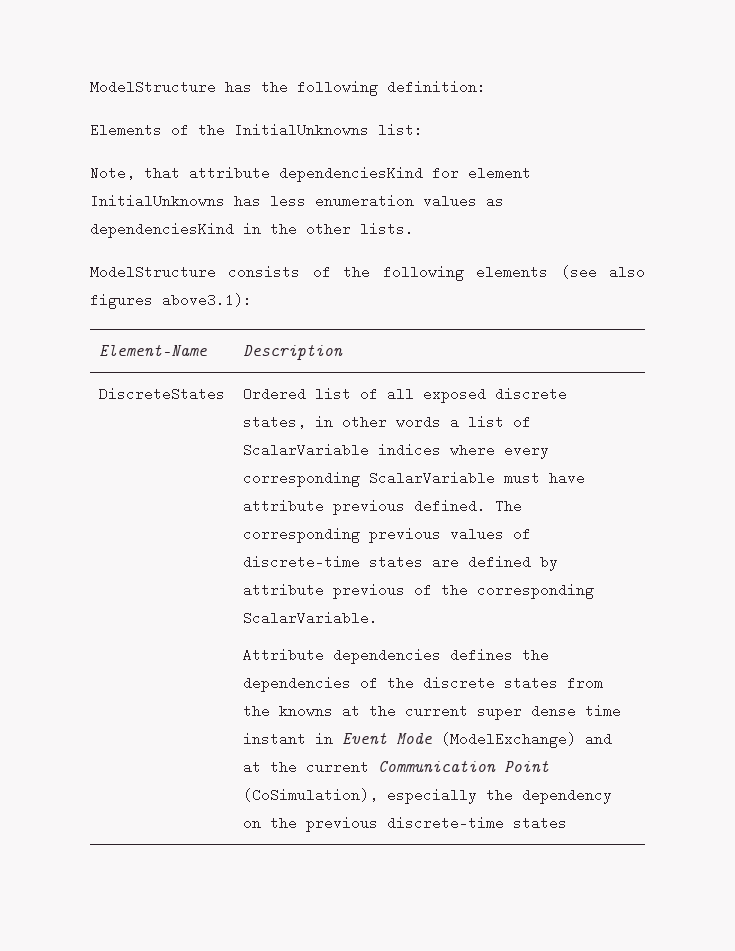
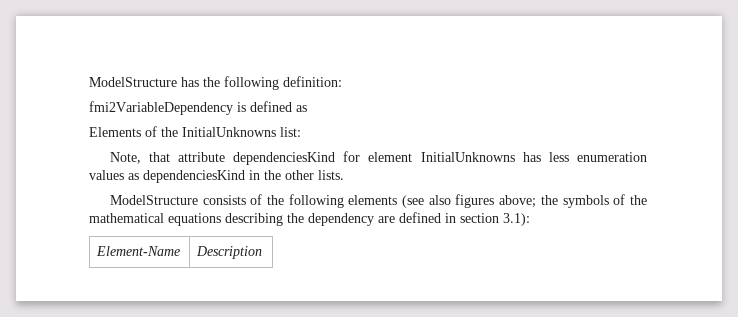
+ fmi2VariableDependency is defined as
- ModelStructure consists of the following elements (see also figures above3.1):
+ ModelStructure consists of the following elements (see also figures above; the symbols of the mathematical equations describing the dependency are defined in section 3.1):
  Element-Name | Description
- DiscreteStates | Ordered list of all exposed discrete states, in other words a list of ScalarVariable indices where every corresponding ScalarVariable must have attribute previous defined. The corresponding previous values of discrete-time states are defined by attribute previous of the corresponding ScalarVariable.
- Attribute dependencies defines the dependencies of the discrete states from the knowns at the current super dense time instant in Event Mode (ModelExchange) and at the current Communication Point (CoSimulation), especially the dependency on the previous discrete-time states

